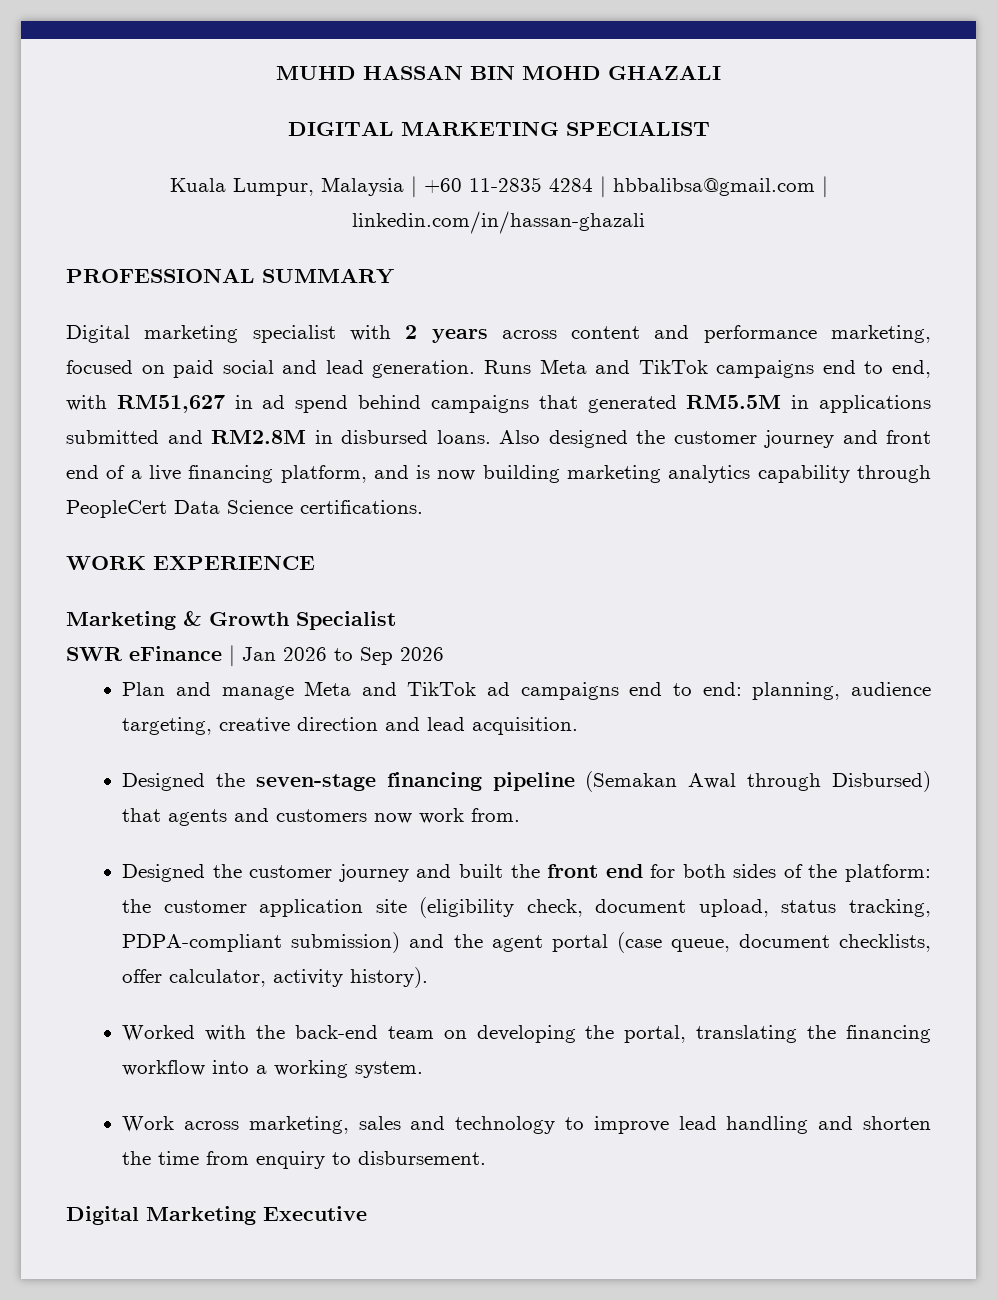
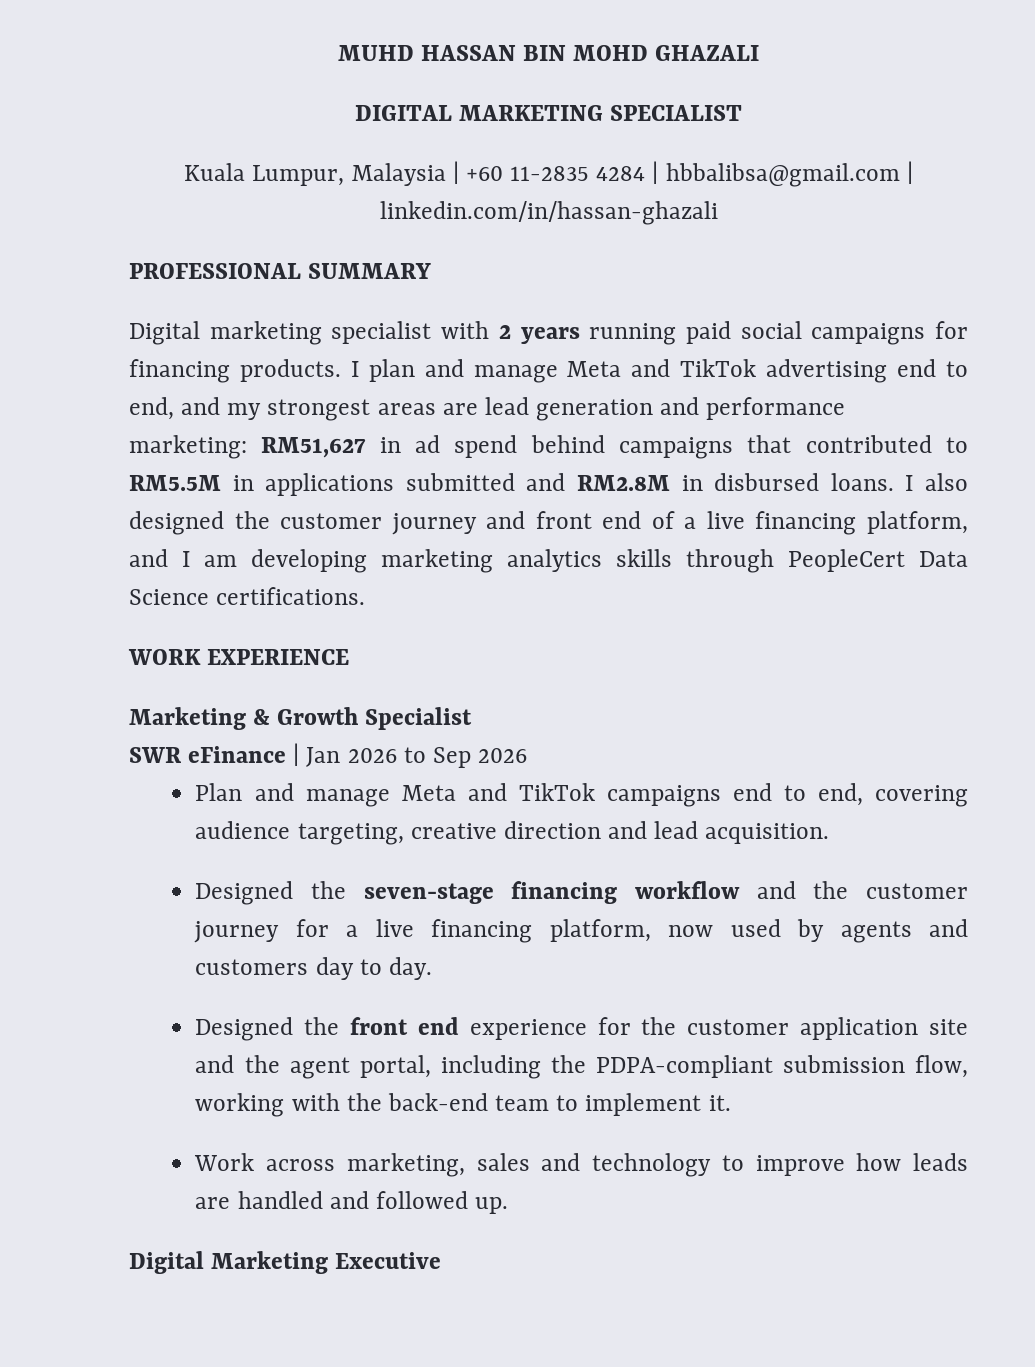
- Digital marketing specialist with 2 years across content and performance marketing, focused on paid social and lead generation. Runs Meta and TikTok campaigns end to end, with RM51,627 in ad spend behind campaigns that generated RM5.5M in applications submitted and RM2.8M in disbursed loans.
+ Digital marketing specialist with 2 years running paid social campaigns for financing products. I plan and manage Meta and TikTok advertising end to end, and my strongest areas are lead generation and performance marketing: RM51,627 in ad spend behind campaigns that contributed to RM5.5M in applications submitted and RM2.8M in disbursed loans.
- Also designed the customer journey and front end of a live financing platform, and is now building marketing analytics capability through PeopleCert Data Science certifications.
+ I also designed the customer journey and front end of a live financing platform, and I am developing marketing analytics skills through PeopleCert Data Science certifications.
- Plan and manage Meta and TikTok ad campaigns end to end: planning, audience targeting, creative direction and lead acquisition.
+ Plan and manage Meta and TikTok campaigns end to end, covering audience targeting, creative direction and lead acquisition.
- Designed the seven-stage financing pipeline (Semakan Awal through Disbursed) that agents and customers now work from.
- Designed the customer journey and built the front end for both sides of the platform: the customer application site (eligibility check, document upload, status tracking, PDPA-compliant submission) and the agent portal (case queue, document checklists, offer calculator, activity history).
- Worked with the back-end team on developing the portal, translating the financing workflow into a working system.
+ Designed the seven-stage financing workflow and the customer journey for a live financing platform, now used by agents and customers day to day.
+ Designed the front end experience for the customer application site and the agent portal, including the PDPA-compliant submission flow, working with the back-end team to implement it.
- Work across marketing, sales and technology to improve lead handling and shorten the time from enquiry to disbursement.
+ Work across marketing, sales and technology to improve how leads are handled and followed up.

